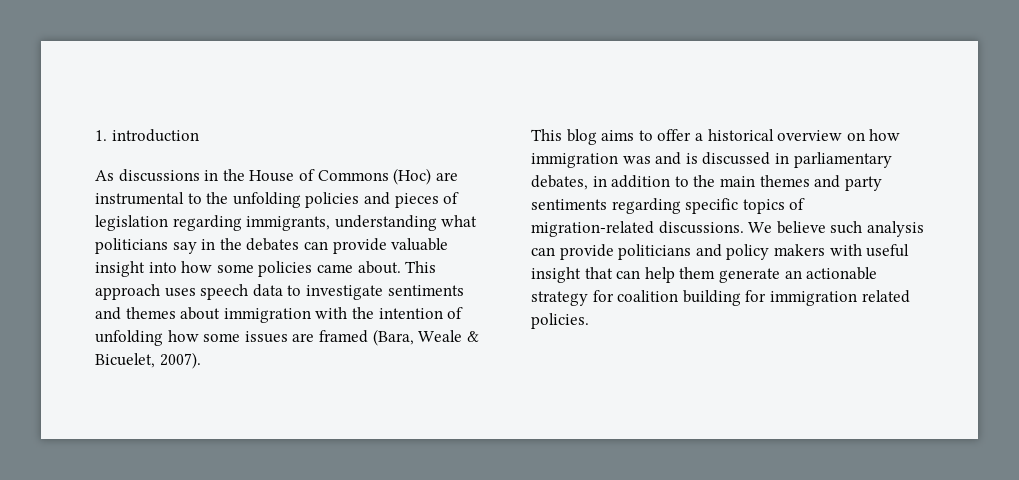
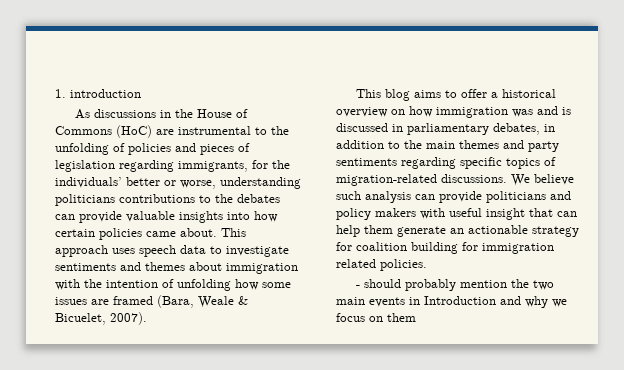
- As discussions in the House of Commons (Hoc) are instrumental to the unfolding policies and pieces of legislation regarding immigrants, understanding what politicians say in the debates can provide valuable insight into how some policies came about.
+ As discussions in the House of Commons (HoC) are instrumental to the unfolding of policies and pieces of legislation regarding immigrants, for the individuals’ better or worse, understanding politicians contributions to the debates can provide valuable insights into how certain policies came about.
+ - should probably mention the two main events in Introduction and why we focus on them

